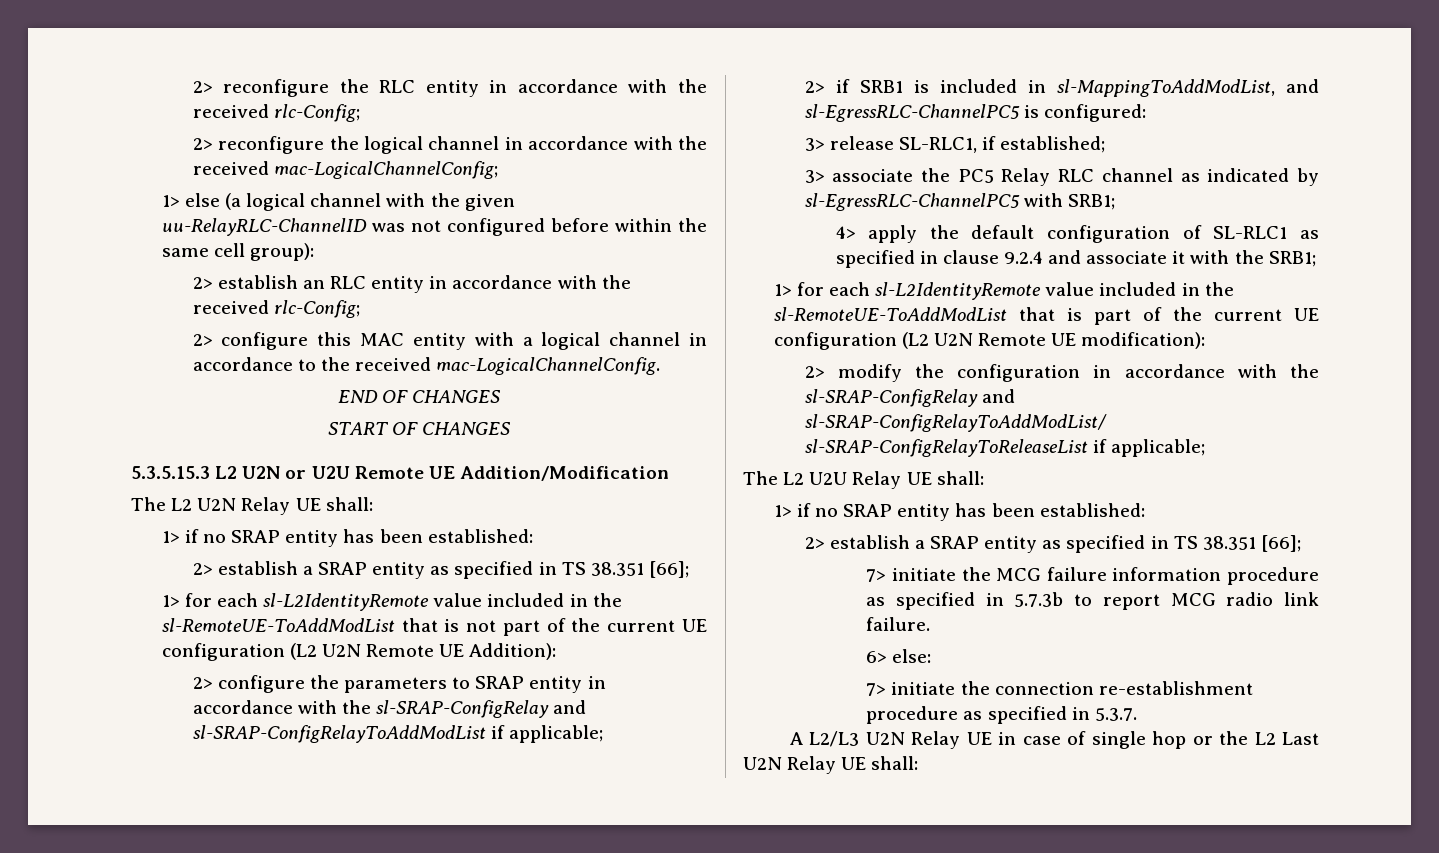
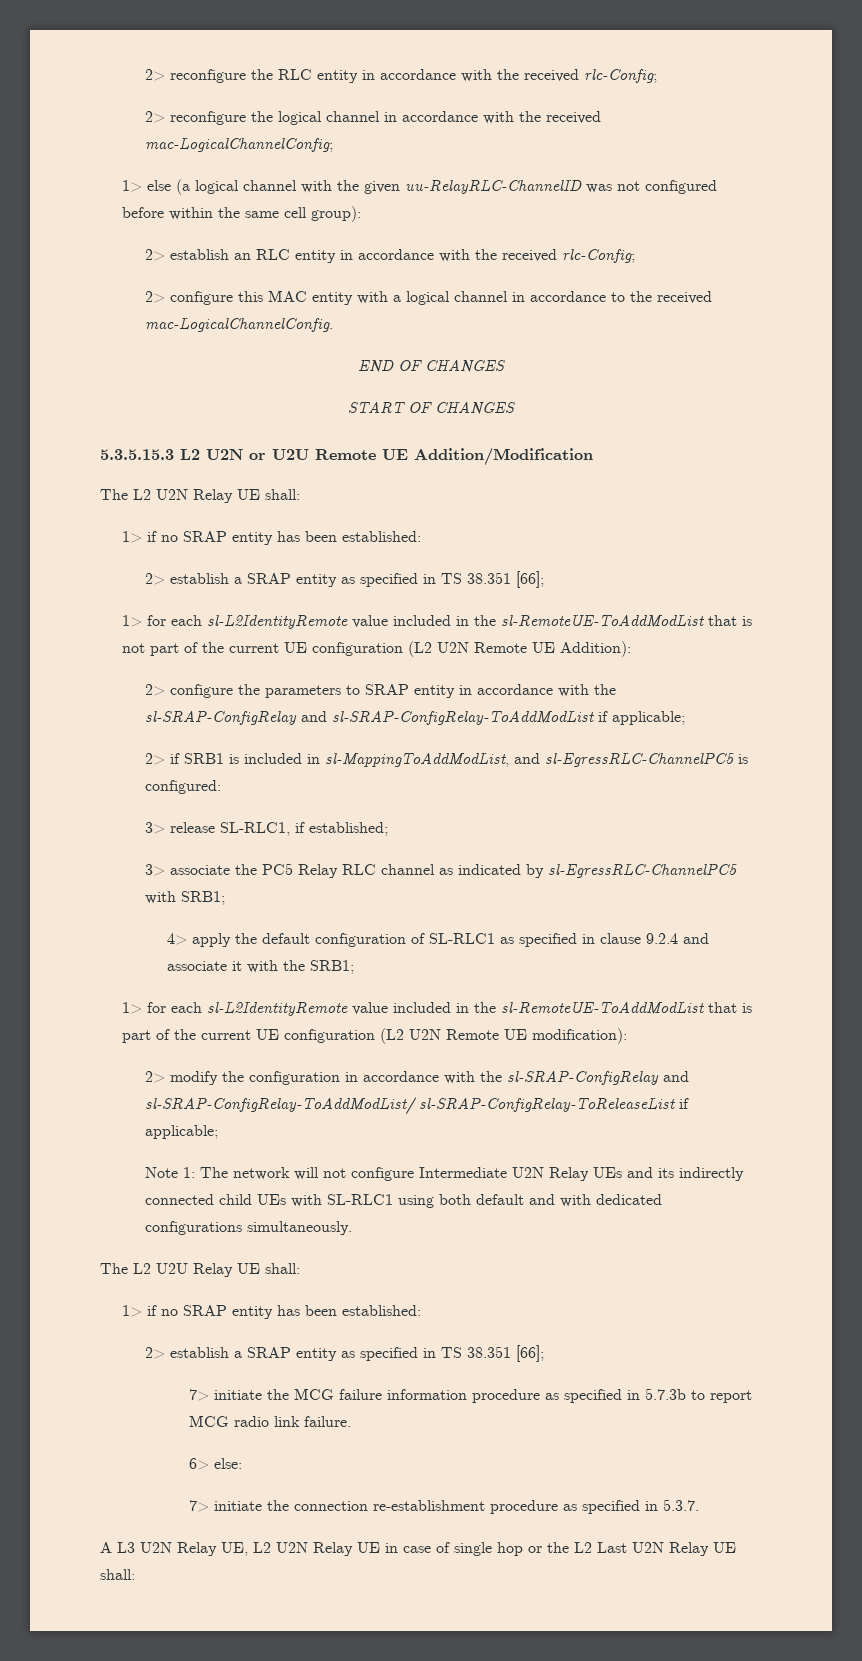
- 2> configure the parameters to SRAP entity in accordance with the sl-SRAP-ConfigRelay and sl-SRAP-ConfigRelayToAddModList if applicable;
+ 2> configure the parameters to SRAP entity in accordance with the sl-SRAP-ConfigRelay and sl-SRAP-ConfigRelay-ToAddModList if applicable;
- 2> modify the configuration in accordance with the sl-SRAP-ConfigRelay and sl-SRAP-ConfigRelayToAddModList/ sl-SRAP-ConfigRelayToReleaseList if applicable;
+ 2> modify the configuration in accordance with the sl-SRAP-ConfigRelay and sl-SRAP-ConfigRelay-ToAddModList/ sl-SRAP-ConfigRelay-ToReleaseList if applicable;
+ Note 1: The network will not configure Intermediate U2N Relay UEs and its indirectly connected child UEs with SL-RLC1 using both default and with dedicated configurations simultaneously.
- A L2/L3 U2N Relay UE in case of single hop or the L2 Last U2N Relay UE shall:
+ A L3 U2N Relay UE, L2 U2N Relay UE in case of single hop or the L2 Last U2N Relay UE shall:

